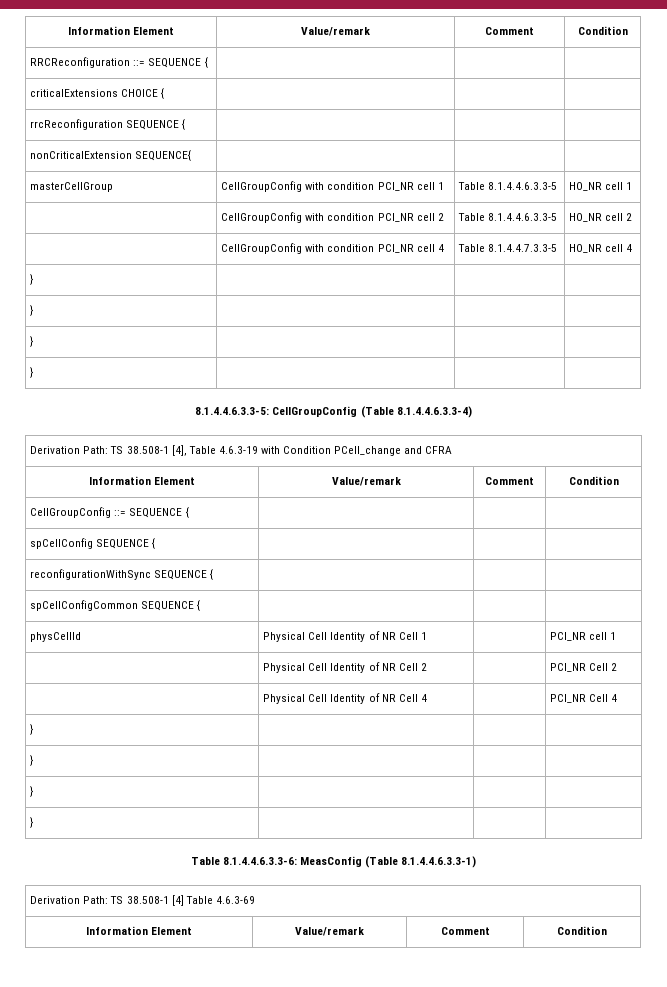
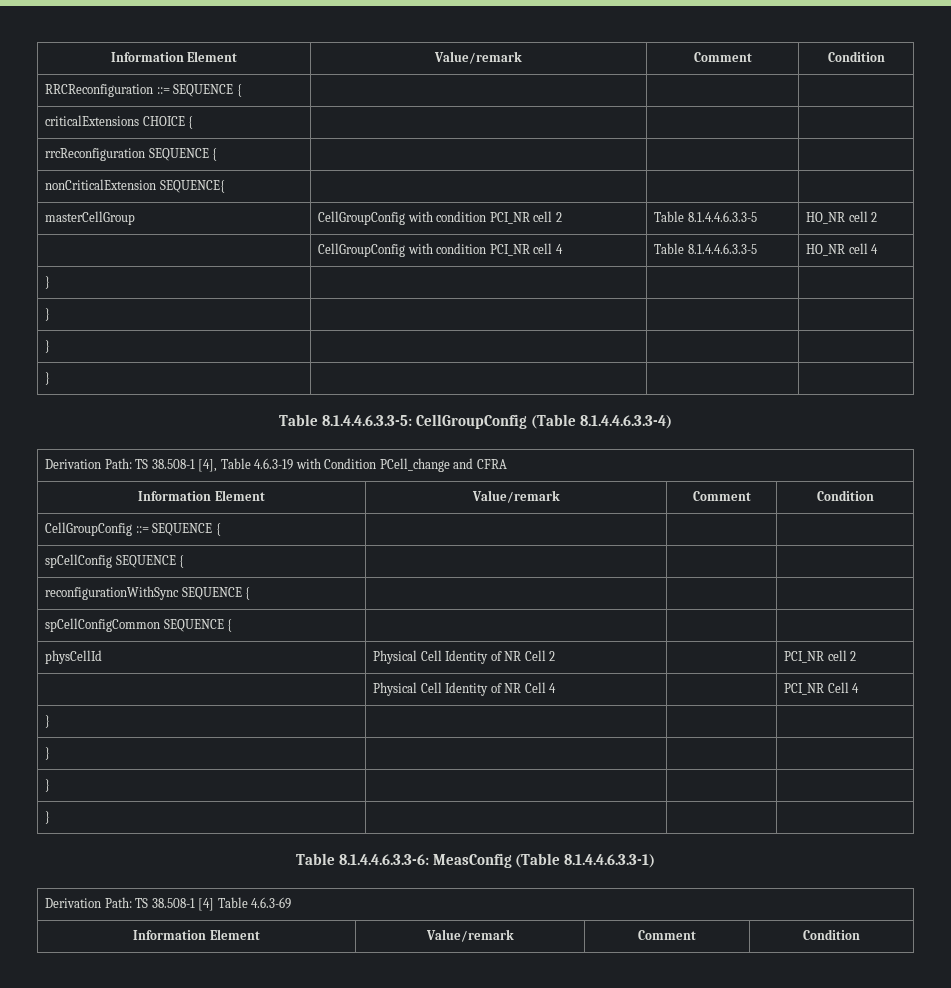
- masterCellGroup | CellGroupConfig with condition PCI_NR cell 1 | Table 8.1.4.4.6.3.3-5 | HO_NR cell 1
- | CellGroupConfig with condition PCI_NR cell 2 | Table 8.1.4.4.6.3.3-5 | HO_NR cell 2
+ masterCellGroup | CellGroupConfig with condition PCI_NR cell 2 | Table 8.1.4.4.6.3.3-5 | HO_NR cell 2
- | CellGroupConfig with condition PCI_NR cell 4 | Table 8.1.4.4.7.3.3-5 | HO_NR cell 4
+ | CellGroupConfig with condition PCI_NR cell 4 | Table 8.1.4.4.6.3.3-5 | HO_NR cell 4
- 8.1.4.4.6.3.3-5: CellGroupConfig (Table 8.1.4.4.6.3.3-4)
+ Table 8.1.4.4.6.3.3-5: CellGroupConfig (Table 8.1.4.4.6.3.3-4)
- physCellId | Physical Cell Identity of NR Cell 1 | | PCI_NR cell 1
- | Physical Cell Identity of NR Cell 2 | | PCI_NR Cell 2
+ physCellId | Physical Cell Identity of NR Cell 2 | | PCI_NR cell 2

